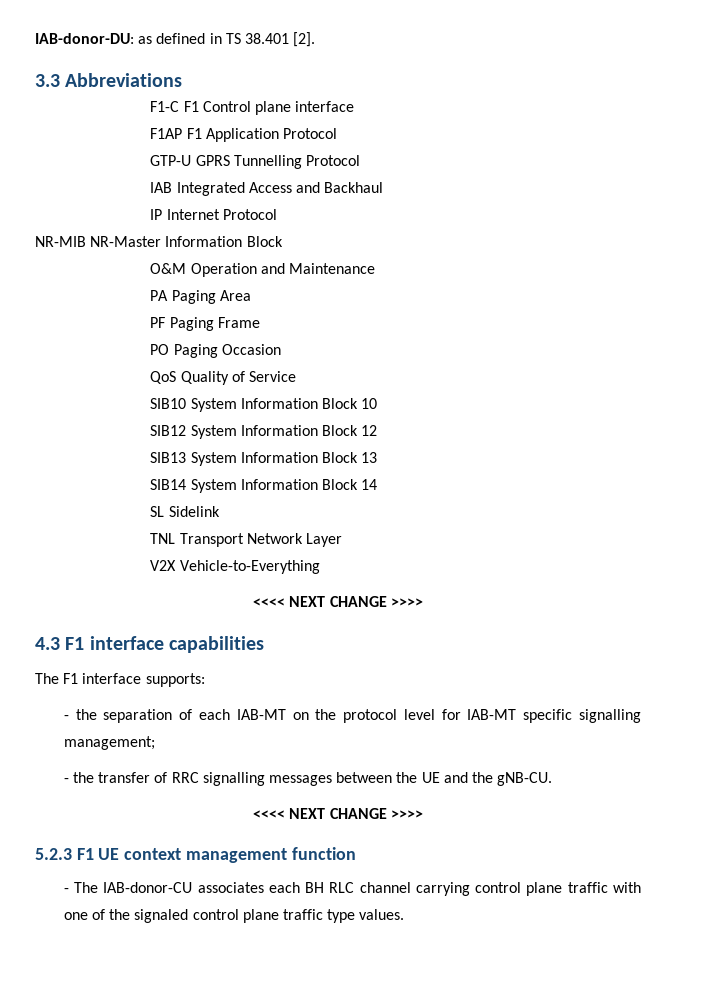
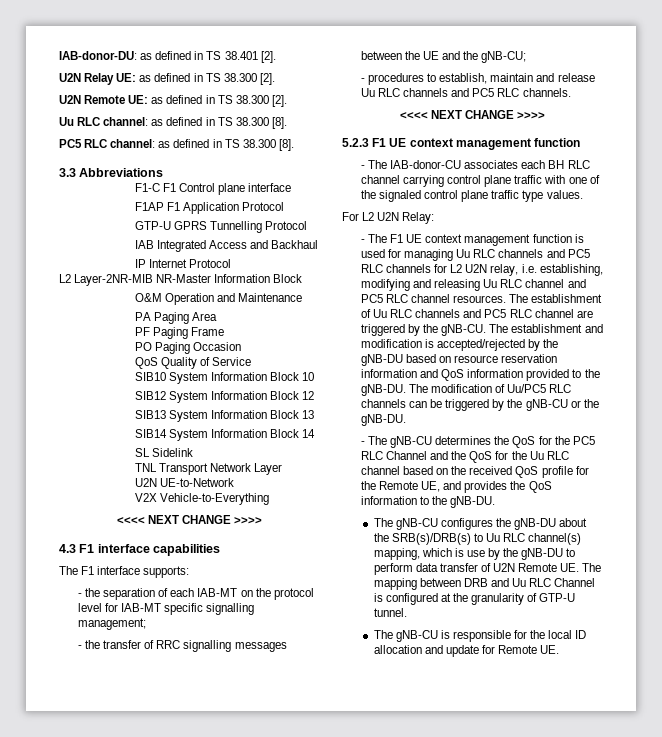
+ U2N Relay UE: as defined in TS 38.300 [2].
+ U2N Remote UE: as defined in TS 38.300 [2].
+ Uu RLC channel: as defined in TS 38.300 [8].
+ PC5 RLC channel: as defined in TS 38.300 [8].
- NR-MIB NR-Master Information Block
+ L2 Layer-2NR-MIB NR-Master Information Block
+ U2N UE-to-Network
- - the transfer of RRC signalling messages between the UE and the gNB-CU.
+ - the transfer of RRC signalling messages between the UE and the gNB-CU;
+ - procedures to establish, maintain and release Uu RLC channels and PC5 RLC channels.
+ For L2 U2N Relay:
+ - The F1 UE context management function is used for managing Uu RLC channels and PC5 RLC channels for L2 U2N relay, i.e. establishing, modifying and releasing Uu RLC channel and PC5 RLC channel resources. The establishment of Uu RLC channels and PC5 RLC channel are triggered by the gNB-CU. The establishment and modification is accepted/rejected by the gNB-DU based on resource reservation information and QoS information provided to the gNB-DU. The modification of Uu/PC5 RLC channels can be triggered by the gNB-CU or the gNB-DU.
+ - The gNB-CU determines the QoS for the PC5 RLC Channel and the QoS for the Uu RLC channel based on the received QoS profile for the Remote UE, and provides the QoS information to the gNB-DU.
+ The gNB-CU configures the gNB-DU about the SRB(s)/DRB(s) to Uu RLC channel(s) mapping, which is use by the gNB-DU to perform data transfer of U2N Remote UE. The mapping between DRB and Uu RLC Channel is configured at the granularity of GTP-U tunnel.
+ The gNB-CU is responsible for the local ID allocation and update for Remote UE.

